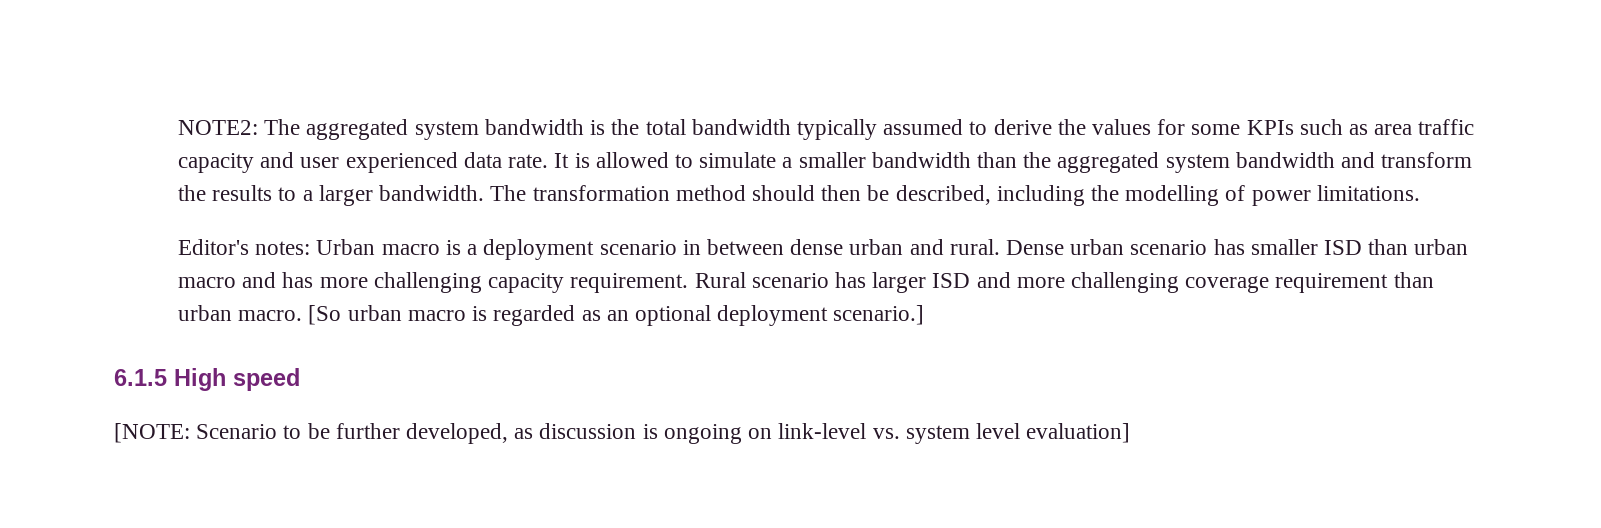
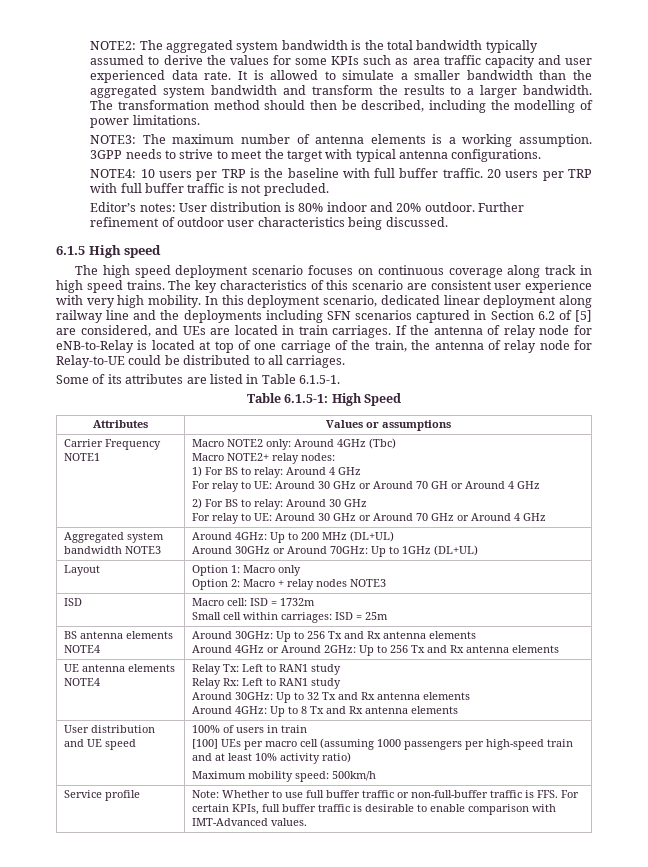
- Editor's notes: Urban macro is a deployment scenario in between dense urban and rural. Dense urban scenario has smaller ISD than urban macro and has more challenging capacity requirement. Rural scenario has larger ISD and more challenging coverage requirement than urban macro. [So urban macro is regarded as an optional deployment scenario.]
+ NOTE3: The maximum number of antenna elements is a working assumption. 3GPP needs to strive to meet the target with typical antenna configurations.
+ NOTE4: 10 users per TRP is the baseline with full buffer traffic. 20 users per TRP with full buffer traffic is not precluded.
+ Editor’s notes: User distribution is 80% indoor and 20% outdoor. Further refinement of outdoor user characteristics being discussed.
  6.1.5 High speed
- [NOTE: Scenario to be further developed, as discussion is ongoing on link-level vs. system level evaluation]
+ The high speed deployment scenario focuses on continuous coverage along track in high speed trains. The key characteristics of this scenario are consistent user experience with very high mobility. In this deployment scenario, dedicated linear deployment along railway line and the deployments including SFN scenarios captured in Section 6.2 of [5] are considered, and UEs are located in train carriages. If the antenna of relay node for eNB-to-Relay is located at top of one carriage of the train, the antenna of relay node for Relay-to-UE could be distributed to all carriages.
+ Some of its attributes are listed in Table 6.1.5-1.
+ Table 6.1.5-1: High Speed
+ Attributes | Values or assumptions
+ Carrier Frequency NOTE1 | Macro NOTE2 only: Around 4GHz (Tbc)
+ Macro NOTE2+ relay nodes:
+ 1) For BS to relay: Around 4 GHz
+ For relay to UE: Around 30 GHz or Around 70 GH or Around 4 GHz
+ 2) For BS to relay: Around 30 GHz
+ For relay to UE: Around 30 GHz or Around 70 GHz or Around 4 GHz
+ Aggregated system bandwidth NOTE3 | Around 4GHz: Up to 200 MHz (DL+UL)
+ Around 30GHz or Around 70GHz: Up to 1GHz (DL+UL)
+ Layout | Option 1: Macro only
+ Option 2: Macro + relay nodes NOTE3
+ ISD | Macro cell: ISD = 1732m
+ Small cell within carriages: ISD = 25m
+ BS antenna elements NOTE4 | Around 30GHz: Up to 256 Tx and Rx antenna elements
+ Around 4GHz or Around 2GHz: Up to 256 Tx and Rx antenna elements
+ UE antenna elements NOTE4 | Relay Tx: Left to RAN1 study
+ Relay Rx: Left to RAN1 study
+ Around 30GHz: Up to 32 Tx and Rx antenna elements
+ Around 4GHz: Up to 8 Tx and Rx antenna elements
+ User distribution and UE speed | 100% of users in train
+ [100] UEs per macro cell (assuming 1000 passengers per high-speed train and at least 10% activity ratio)
+ Maximum mobility speed: 500km/h
+ Service profile | Note: Whether to use full buffer traffic or non-full-buffer traffic is FFS. For certain KPIs, full buffer traffic is desirable to enable comparison with IMT-Advanced values.

